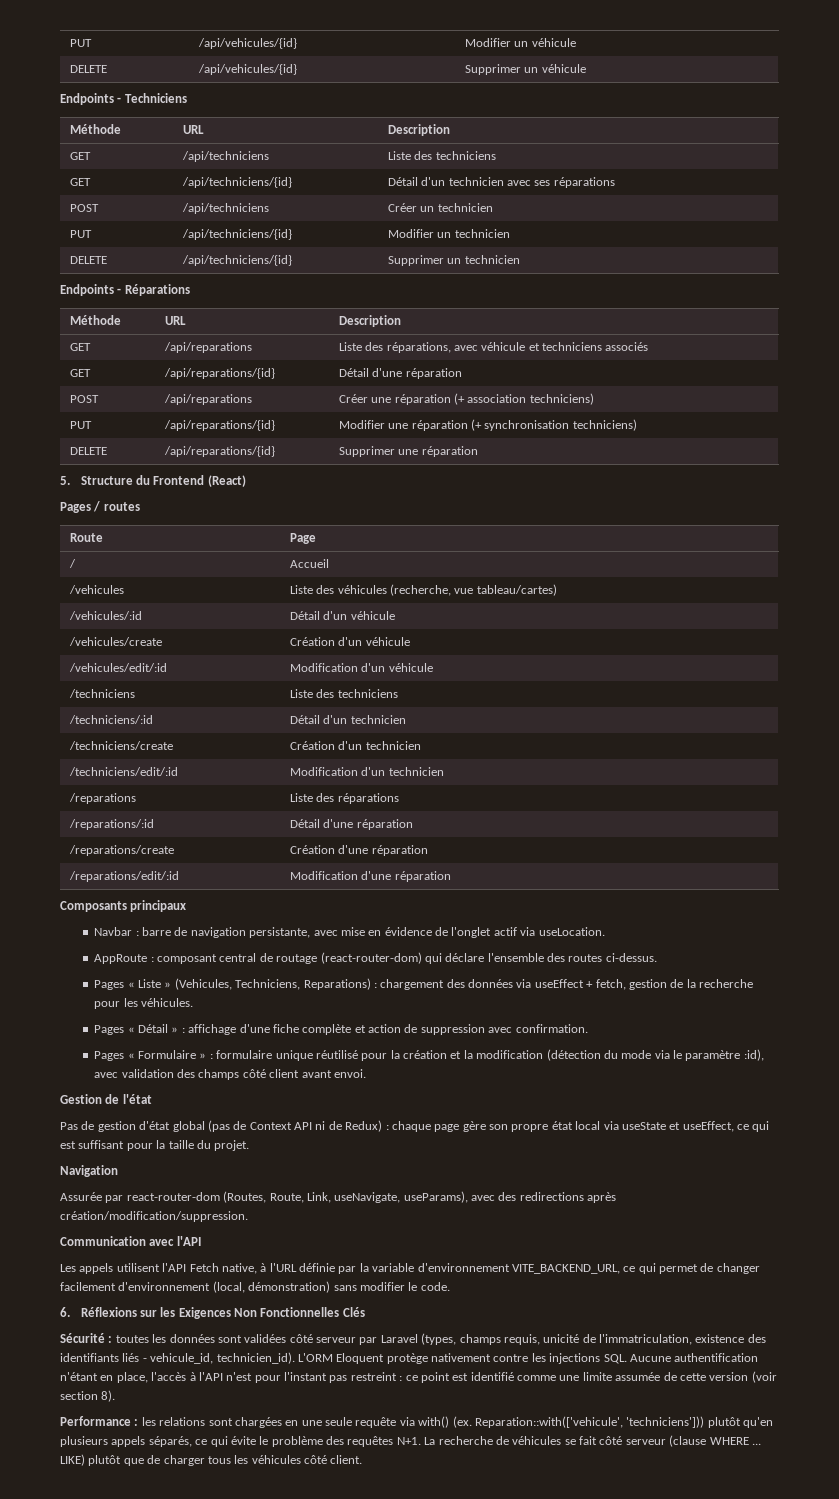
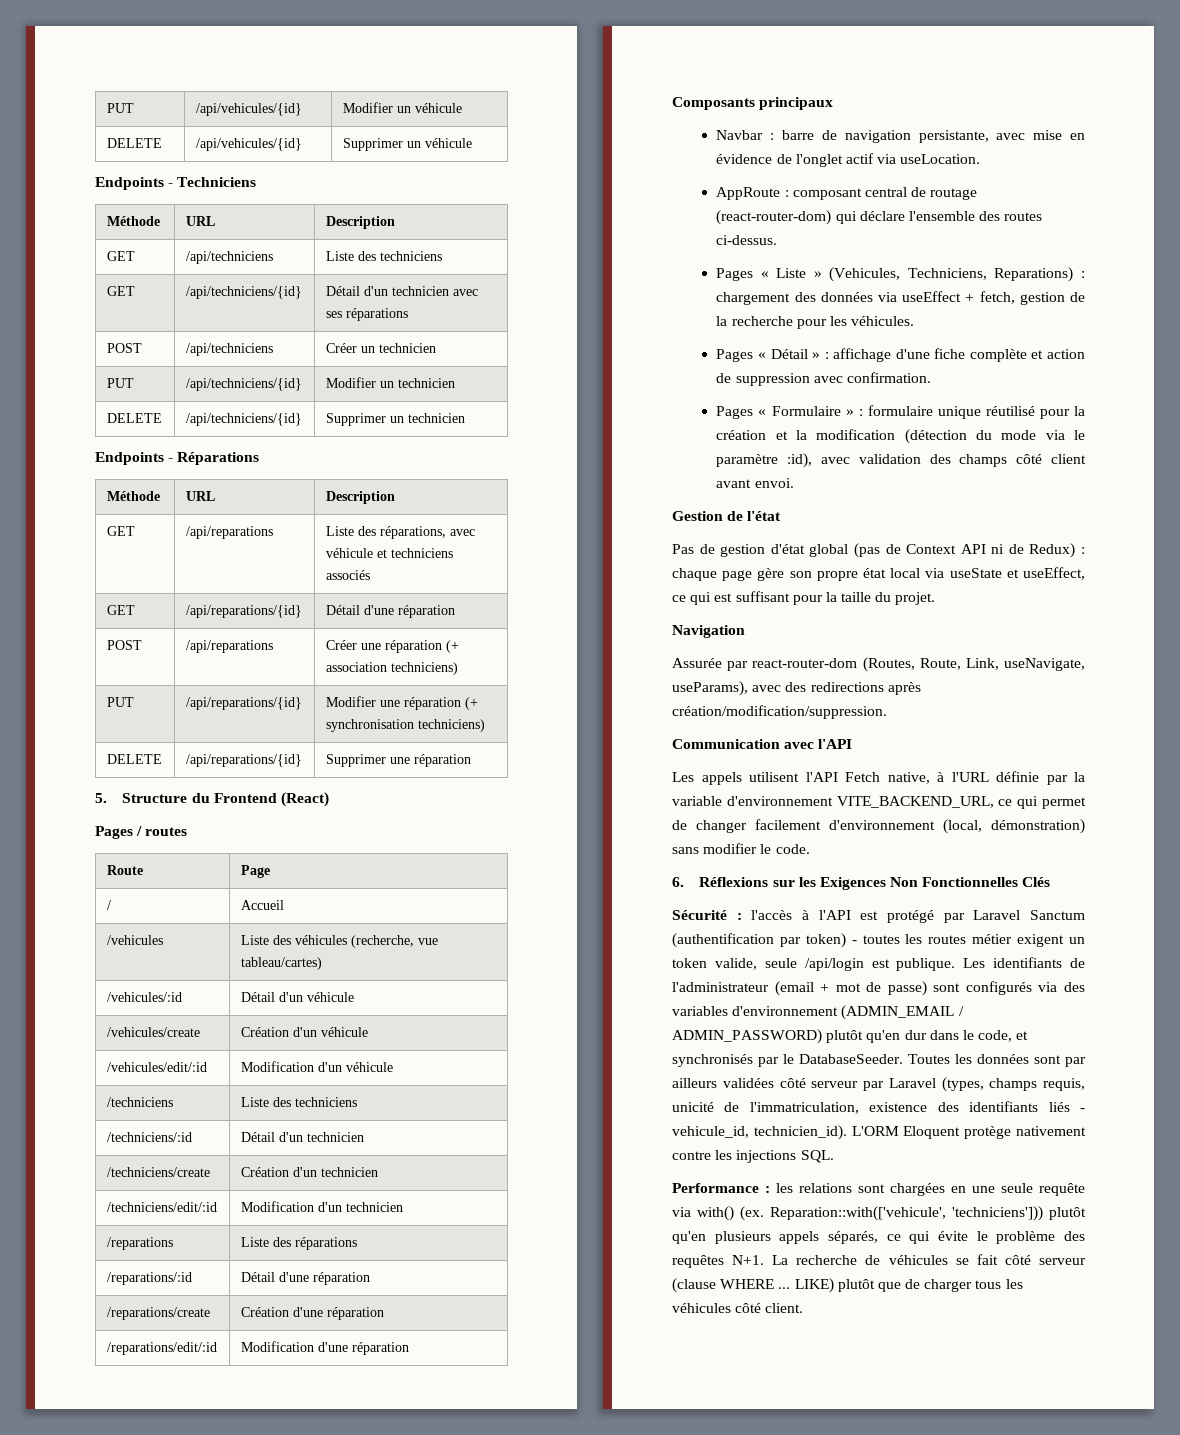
- Sécurité : toutes les données sont validées côté serveur par Laravel (types, champs requis, unicité de l'immatriculation, existence des identifiants liés - vehicule_id, technicien_id).
+ Sécurité : l'accès à l'API est protégé par Laravel Sanctum (authentification par token) - toutes les routes métier exigent un token valide, seule /api/login est publique. Les identifiants de l'administrateur (email + mot de passe) sont configurés via des variables d'environnement (ADMIN_EMAIL / ADMIN_PASSWORD) plutôt qu'en dur dans le code, et synchronisés par le DatabaseSeeder. Toutes les données sont par ailleurs validées côté serveur par Laravel (types, champs requis, unicité de l'immatriculation, existence des identifiants liés - vehicule_id, technicien_id).
- L'ORM Eloquent protège nativement contre les injections SQL. Aucune authentification n'étant en place, l'accès à l'API n'est pour l'instant pas restreint : ce point est identifié comme une limite assumée de cette version (voir section 8).
+ L'ORM Eloquent protège nativement contre les injections SQL.

